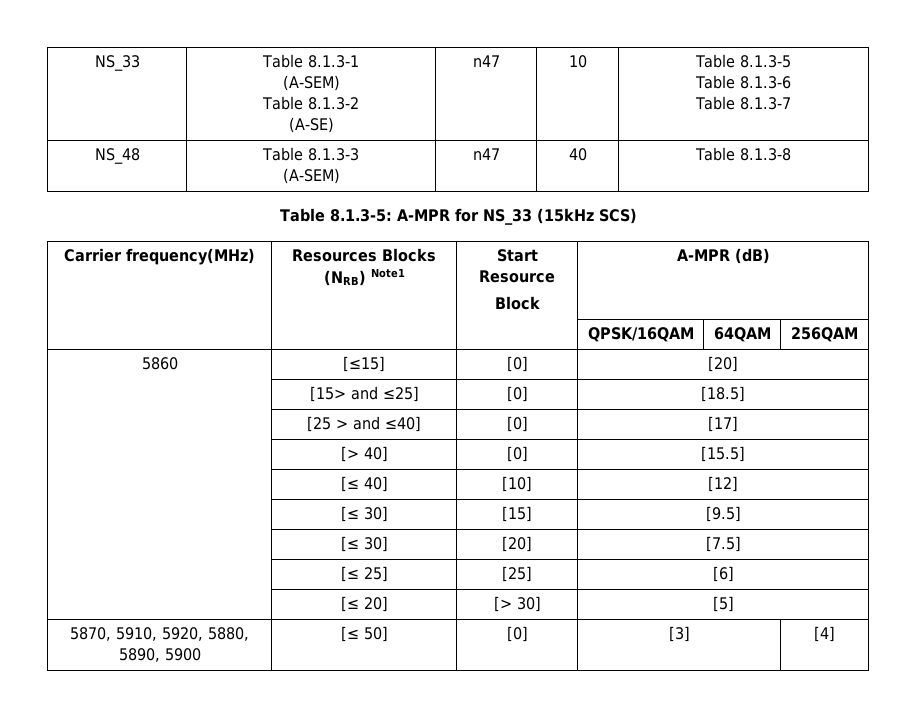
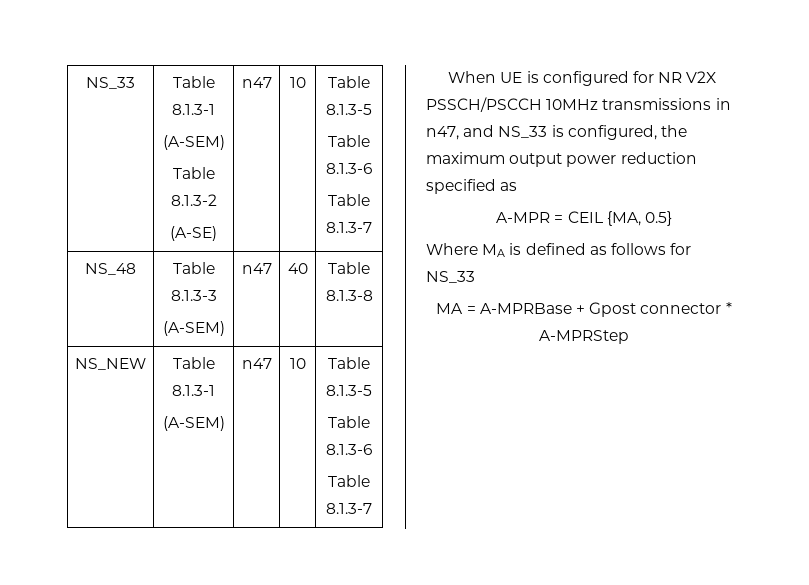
- Table 8.1.3-5: A-MPR for NS_33 (15kHz SCS)
- Carrier frequency(MHz) | Resources Blocks (NRB) Note1 | Start Resource
- Block | A-MPR (dB)
- | | | QPSK/16QAM | 64QAM | 256QAM
- 5860 | [≤15] | [0] | [20]
- | [15> and ≤25] | [0] | [18.5]
- | [25 > and ≤40] | [0] | [17]
- | [> 40] | [0] | [15.5]
- | [≤ 40] | [10] | [12]
- | [≤ 30] | [15] | [9.5]
- | [≤ 30] | [20] | [7.5]
- | [≤ 25] | [25] | [6]
- | [≤ 20] | [> 30] | [5]
- 5870, 5910, 5920, 5880, 5890, 5900 | [≤ 50] | [0] | [3] | [4]
+ NS_NEW | Table 8.1.3-1
+ (A-SEM) | n47 | 10 | Table 8.1.3-5
+ Table 8.1.3-6
+ Table 8.1.3-7
+ When UE is configured for NR V2X PSSCH/PSCCH 10MHz transmissions in n47, and NS_33 is configured, the maximum output power reduction specified as
+ A-MPR = CEIL {MA, 0.5}
+ Where MA is defined as follows for NS_33
+ MA = A-MPRBase + Gpost connector * A-MPRStep

